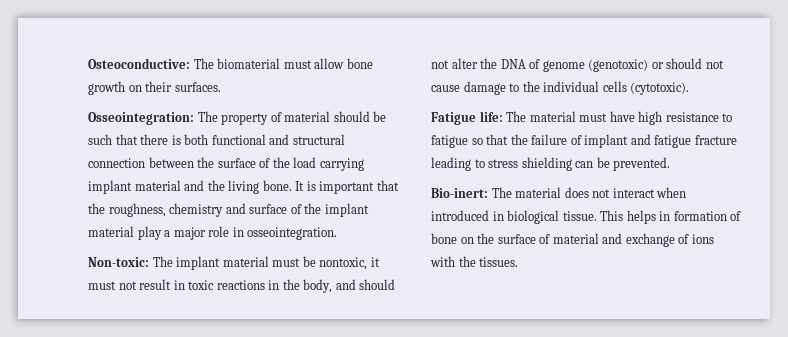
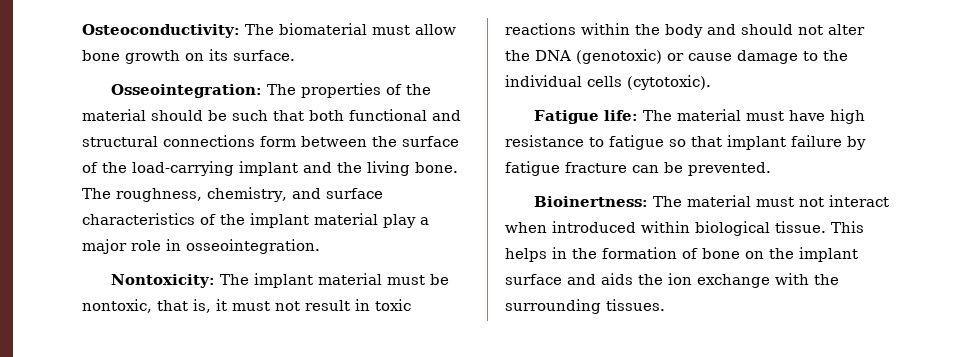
- Osteoconductive: The biomaterial must allow bone growth on their surfaces.
+ Osteoconductivity: The biomaterial must allow bone growth on its surface.
- Osseointegration: The property of material should be such that there is both functional and structural connection between the surface of the load carrying implant material and the living bone. It is important that the roughness, chemistry and surface of the implant material play a major role in osseointegration.
+ Osseointegration: The properties of the material should be such that both functional and structural connections form between the surface of the load-carrying implant and the living bone. The roughness, chemistry, and surface characteristics of the implant material play a major role in osseointegration.
- Non-toxic: The implant material must be nontoxic, it must not result in toxic reactions in the body, and should not alter the DNA of genome (genotoxic) or should not cause damage to the individual cells (cytotoxic).
+ Nontoxicity: The implant material must be nontoxic, that is, it must not result in toxic reactions within the body and should not alter the DNA (genotoxic) or cause damage to the individual cells (cytotoxic).
- Fatigue life: The material must have high resistance to fatigue so that the failure of implant and fatigue fracture leading to stress shielding can be prevented.
+ Fatigue life: The material must have high resistance to fatigue so that implant failure by fatigue fracture can be prevented.
- Bio-inert: The material does not interact when introduced in biological tissue.
+ Bioinertness: The material must not interact when introduced within biological tissue.
- This helps in formation of bone on the surface of material and exchange of ions with the tissues.
+ This helps in the formation of bone on the implant surface and aids the ion exchange with the surrounding tissues.

